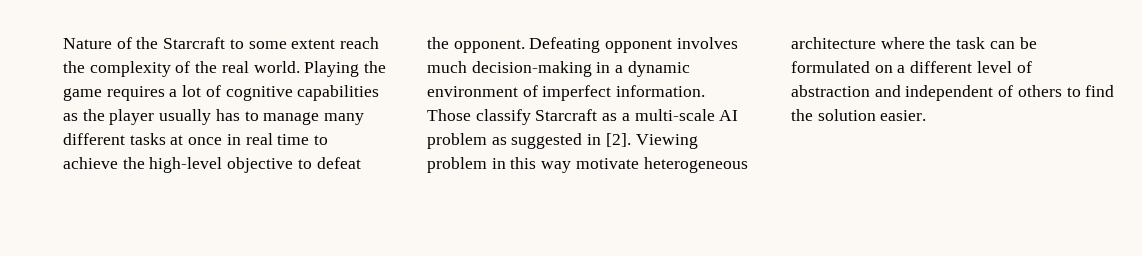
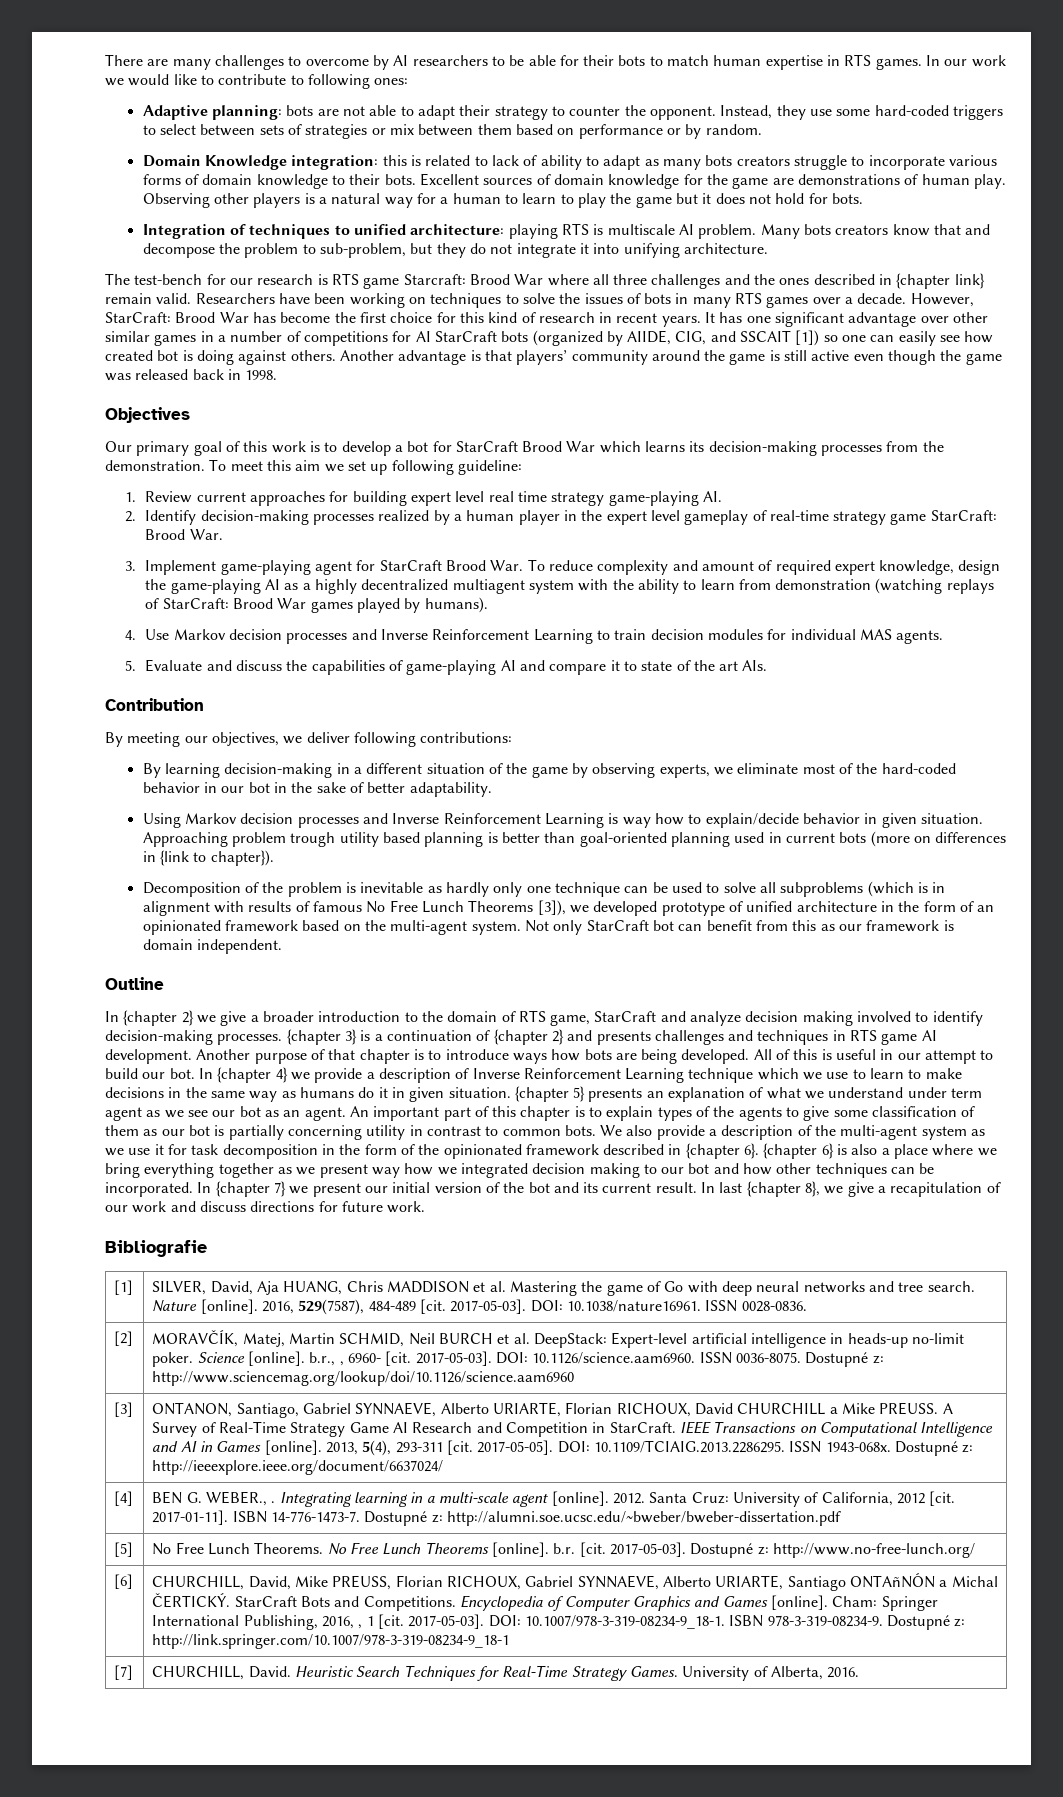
- Nature of the Starcraft to some extent reach the complexity of the real world. Playing the game requires a lot of cognitive capabilities as the player usually has to manage many different tasks at once in real time to achieve the high-level objective to defeat the opponent. Defeating opponent involves much decision-making in a dynamic environment of imperfect information. Those classify Starcraft as a multi-scale AI problem as suggested in [2]. Viewing problem in this way motivate heterogeneous architecture where the task can be formulated on a different level of abstraction and independent of others to find the solution easier.
+ There are many challenges to overcome by AI researchers to be able for their bots to match human expertise in RTS games. In our work we would like to contribute to following ones:
+ Adaptive planning: bots are not able to adapt their strategy to counter the opponent. Instead, they use some hard-coded triggers to select between sets of strategies or mix between them based on performance or by random.
+ Domain Knowledge integration: this is related to lack of ability to adapt as many bots creators struggle to incorporate various forms of domain knowledge to their bots. Excellent sources of domain knowledge for the game are demonstrations of human play. Observing other players is a natural way for a human to learn to play the game but it does not hold for bots.
+ Integration of techniques to unified architecture: playing RTS is multiscale AI problem. Many bots creators know that and decompose the problem to sub-problem, but they do not integrate it into unifying architecture.
+ The test-bench for our research is RTS game Starcraft: Brood War where all three challenges and the ones described in {chapter link} remain valid. Researchers have been working on techniques to solve the issues of bots in many RTS games over a decade. However, StarCraft: Brood War has become the first choice for this kind of research in recent years. It has one significant advantage over other similar games in a number of competitions for AI StarCraft bots (organized by AIIDE, CIG, and SSCAIT [1]) so one can easily see how created bot is doing against others. Another advantage is that players’ community around the game is still active even though the game was released back in 1998.
+ Objectives
+ Our primary goal of this work is to develop a bot for StarCraft Brood War which learns its decision-making processes from the demonstration. To meet this aim we set up following guideline:
+ 1. Review current approaches for building expert level real time strategy game-playing AI.
+ 2. Identify decision-making processes realized by a human player in the expert level gameplay of real-time strategy game StarCraft: Brood War.
+ 3. Implement game-playing agent for StarCraft Brood War. To reduce complexity and amount of required expert knowledge, design the game-playing AI as a highly decentralized multiagent system with the ability to learn from demonstration (watching replays of StarCraft: Brood War games played by humans).
+ 4. Use Markov decision processes and Inverse Reinforcement Learning to train decision modules for individual MAS agents.
+ 5. Evaluate and discuss the capabilities of game-playing AI and compare it to state of the art AIs.
+ Contribution
+ By meeting our objectives, we deliver following contributions:
+ By learning decision-making in a different situation of the game by observing experts, we eliminate most of the hard-coded behavior in our bot in the sake of better adaptability.
+ Using Markov decision processes and Inverse Reinforcement Learning is way how to explain/decide behavior in given situation. Approaching problem trough utility based planning is better than goal-oriented planning used in current bots (more on differences in {link to chapter}).
+ Decomposition of the problem is inevitable as hardly only one technique can be used to solve all subproblems (which is in alignment with results of famous No Free Lunch Theorems [3]), we developed prototype of unified architecture in the form of an opinionated framework based on the multi-agent system. Not only StarCraft bot can benefit from this as our framework is domain independent.
+ Outline
+ In {chapter 2} we give a broader introduction to the domain of RTS game, StarCraft and analyze decision making involved to identify decision-making processes. {chapter 3} is a continuation of {chapter 2} and presents challenges and techniques in RTS game AI development. Another purpose of that chapter is to introduce ways how bots are being developed. All of this is useful in our attempt to build our bot. In {chapter 4} we provide a description of Inverse Reinforcement Learning technique which we use to learn to make decisions in the same way as humans do it in given situation. {chapter 5} presents an explanation of what we understand under term agent as we see our bot as an agent. An important part of this chapter is to explain types of the agents to give some classification of them as our bot is partially concerning utility in contrast to common bots. We also provide a description of the multi-agent system as we use it for task decomposition in the form of the opinionated framework described in {chapter 6}. {chapter 6} is also a place where we bring everything together as we present way how we integrated decision making to our bot and how other techniques can be incorporated. In {chapter 7} we present our initial version of the bot and its current result. In last {chapter 8}, we give a recapitulation of our work and discuss directions for future work.
+ Bibliografie
+ [1] | SILVER, David, Aja HUANG, Chris MADDISON et al. Mastering the game of Go with deep neural networks and tree search. Nature [online]. 2016, 529(7587), 484-489 [cit. 2017-05-03]. DOI: 10.1038/nature16961. ISSN 0028-0836.
+ [2] | MORAVČÍK, Matej, Martin SCHMID, Neil BURCH et al. DeepStack: Expert-level artificial intelligence in heads-up no-limit poker. Science [online]. b.r., , 6960- [cit. 2017-05-03]. DOI: 10.1126/science.aam6960. ISSN 0036-8075. Dostupné z: http://www.sciencemag.org/lookup/doi/10.1126/science.aam6960
+ [3] | ONTANON, Santiago, Gabriel SYNNAEVE, Alberto URIARTE, Florian RICHOUX, David CHURCHILL a Mike PREUSS. A Survey of Real-Time Strategy Game AI Research and Competition in StarCraft. IEEE Transactions on Computational Intelligence and AI in Games [online]. 2013, 5(4), 293-311 [cit. 2017-05-05]. DOI: 10.1109/TCIAIG.2013.2286295. ISSN 1943-068x. Dostupné z: http://ieeexplore.ieee.org/document/6637024/
+ [4] | BEN G. WEBER., . Integrating learning in a multi-scale agent [online]. 2012. Santa Cruz: University of California, 2012 [cit. 2017-01-11]. ISBN 14-776-1473-7. Dostupné z: http://alumni.soe.ucsc.edu/~bweber/bweber-dissertation.pdf
+ [5] | No Free Lunch Theorems. No Free Lunch Theorems [online]. b.r. [cit. 2017-05-03]. Dostupné z: http://www.no-free-lunch.org/
+ [6] | CHURCHILL, David, Mike PREUSS, Florian RICHOUX, Gabriel SYNNAEVE, Alberto URIARTE, Santiago ONTAñNÓN a Michal ČERTICKÝ. StarCraft Bots and Competitions. Encyclopedia of Computer Graphics and Games [online]. Cham: Springer International Publishing, 2016, , 1 [cit. 2017-05-03]. DOI: 10.1007/978-3-319-08234-9_18-1. ISBN 978-3-319-08234-9. Dostupné z: http://link.springer.com/10.1007/978-3-319-08234-9_18-1
+ [7] | CHURCHILL, David. Heuristic Search Techniques for Real-Time Strategy Games. University of Alberta, 2016.

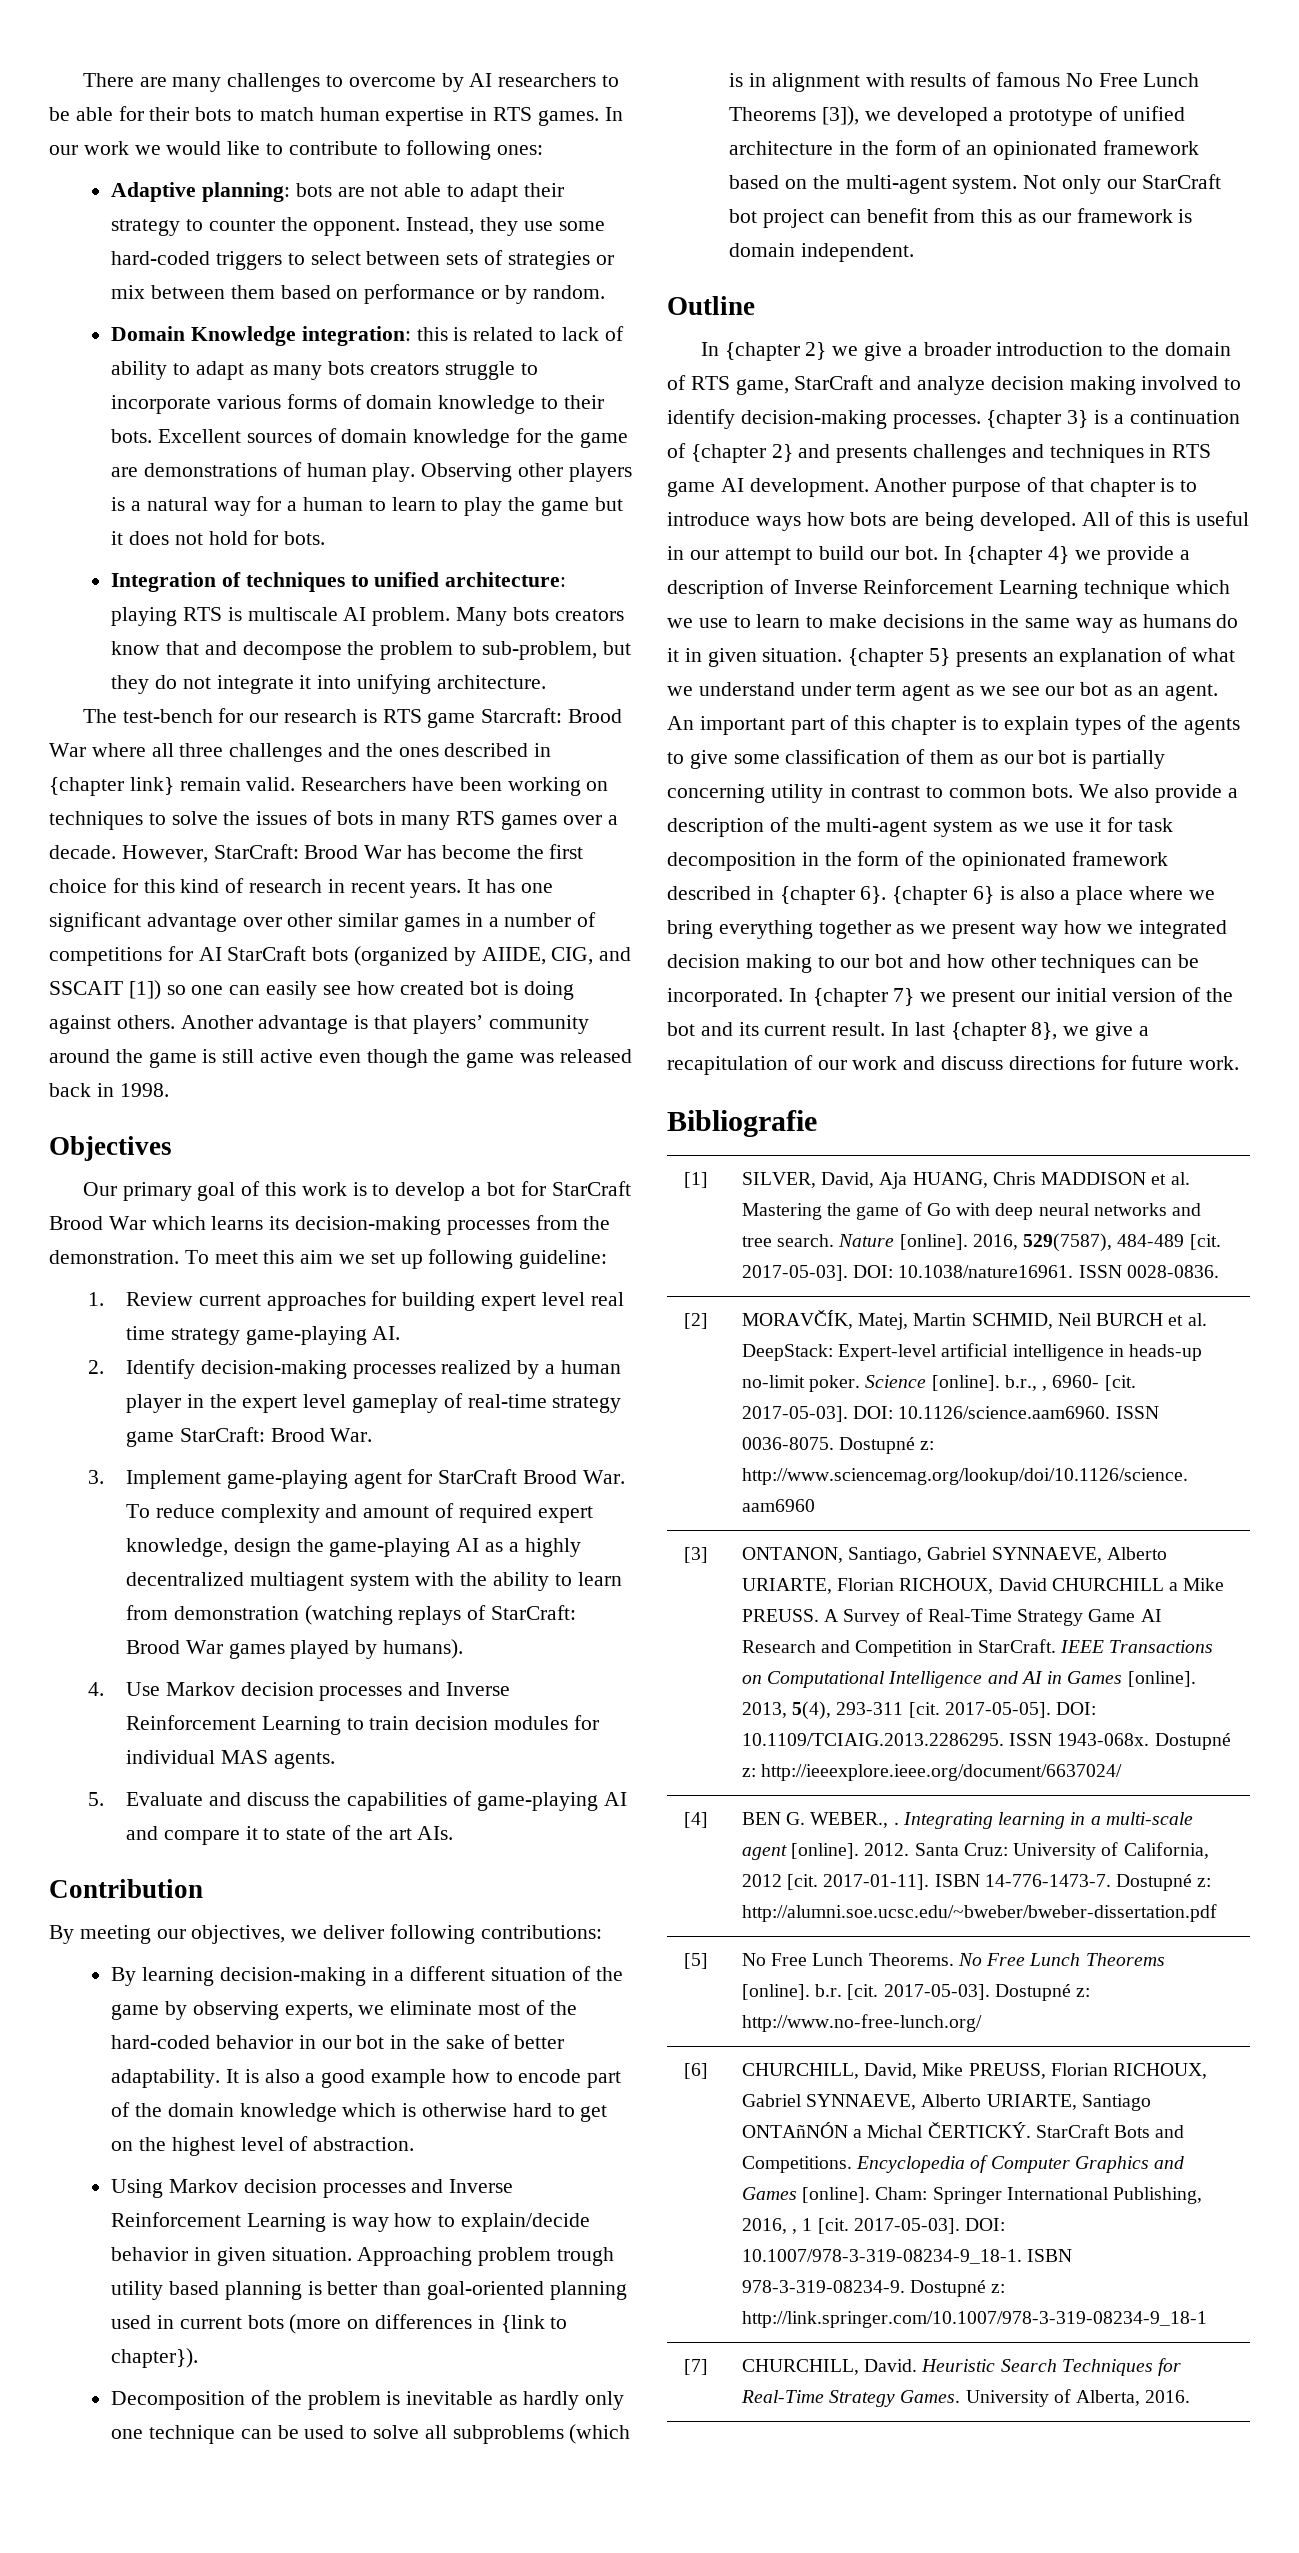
+ It is also a good example how to encode part of the domain knowledge which is otherwise hard to get on the highest level of abstraction.
- Decomposition of the problem is inevitable as hardly only one technique can be used to solve all subproblems (which is in alignment with results of famous No Free Lunch Theorems [3]), we developed prototype of unified architecture in the form of an opinionated framework based on the multi-agent system.
+ Decomposition of the problem is inevitable as hardly only one technique can be used to solve all subproblems (which is in alignment with results of famous No Free Lunch Theorems [3]), we developed a prototype of unified architecture in the form of an opinionated framework based on the multi-agent system.
- Not only StarCraft bot can benefit from this as our framework is domain independent.
+ Not only our StarCraft bot project can benefit from this as our framework is domain independent.

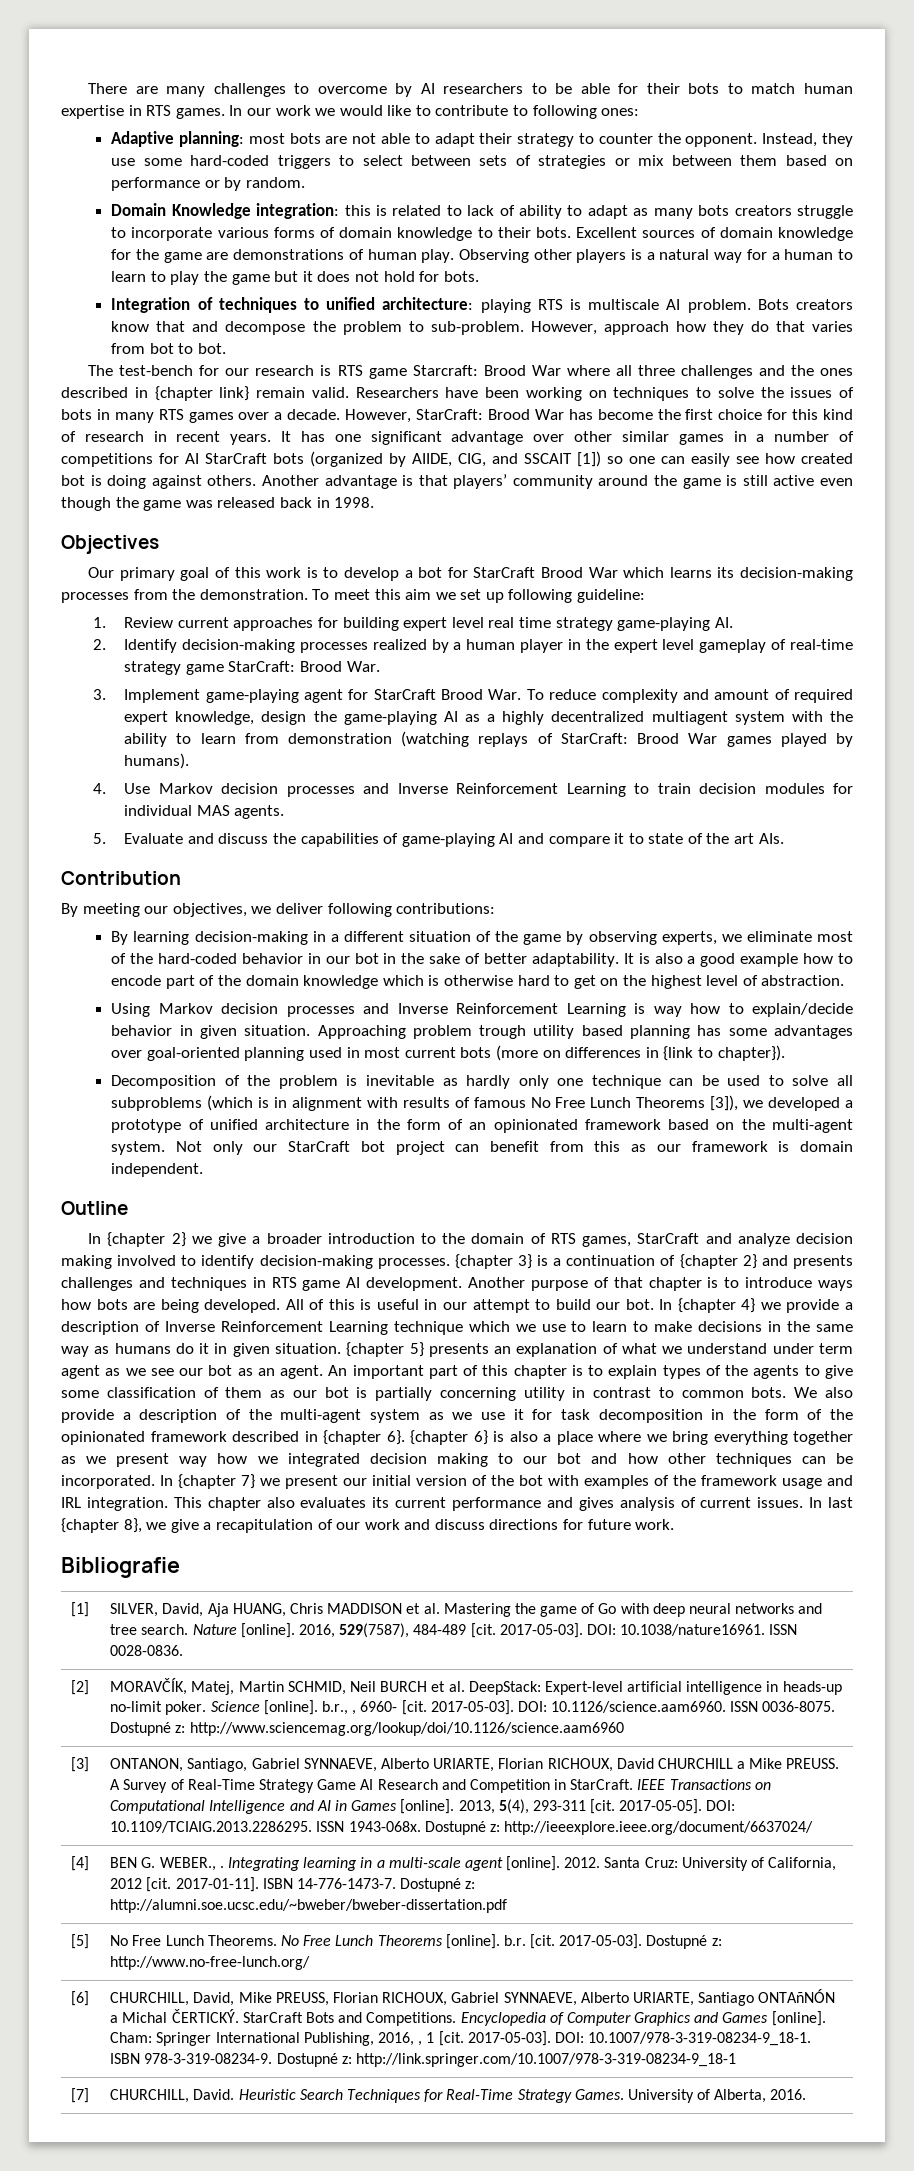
- Adaptive planning: bots are not able to adapt their strategy to counter the opponent.
+ Adaptive planning: most bots are not able to adapt their strategy to counter the opponent.
- Many bots creators know that and decompose the problem to sub-problem, but they do not integrate it into unifying architecture.
+ Bots creators know that and decompose the problem to sub-problem. However, approach how they do that varies from bot to bot.
- Approaching problem trough utility based planning is better than goal-oriented planning used in current bots (more on differences in {link to chapter}).
+ Approaching problem trough utility based planning has some advantages over goal-oriented planning used in most current bots (more on differences in {link to chapter}).
- In {chapter 2} we give a broader introduction to the domain of RTS game, StarCraft and analyze decision making involved to identify decision-making processes.
+ In {chapter 2} we give a broader introduction to the domain of RTS games, StarCraft and analyze decision making involved to identify decision-making processes.
- In {chapter 7} we present our initial version of the bot and its current result.
+ In {chapter 7} we present our initial version of the bot with examples of the framework usage and IRL integration. This chapter also evaluates its current performance and gives analysis of current issues.

